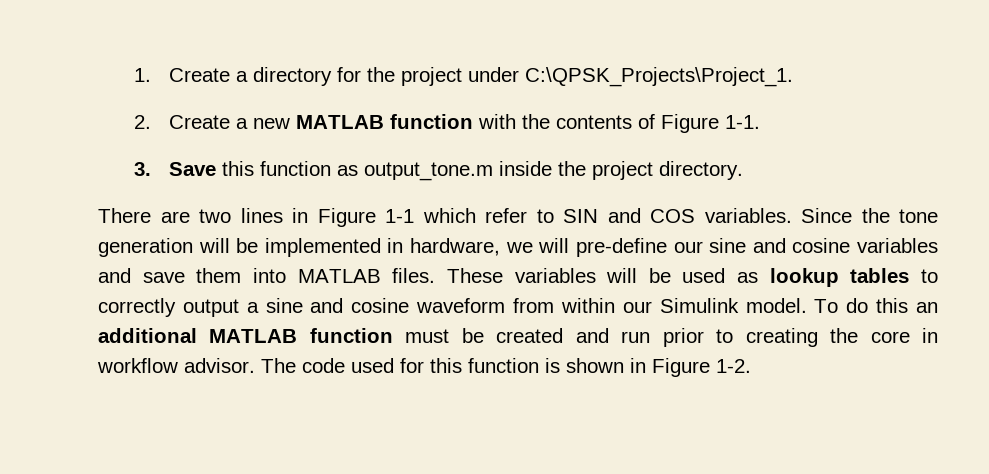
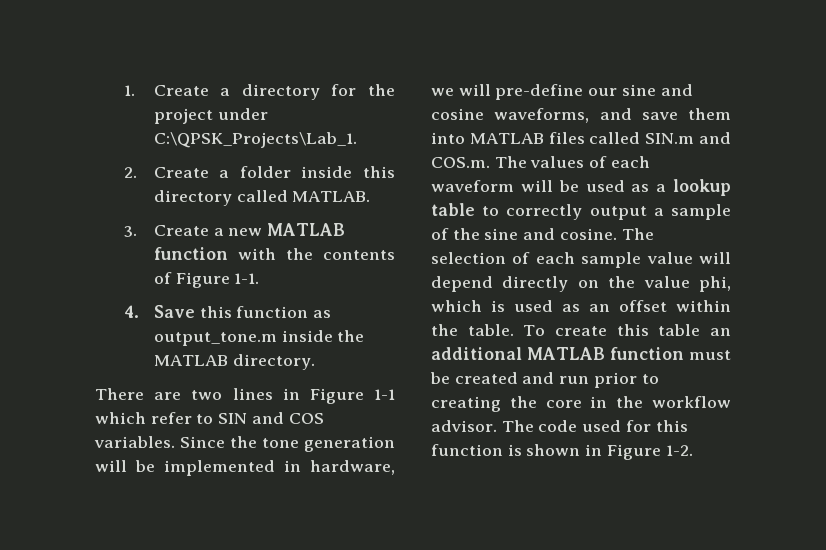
- 1. Create a directory for the project under C:\QPSK_Projects\Project_1.
- 2. Create a new MATLAB function with the contents of Figure 1-1.
+ 1. Create a directory for the project under C:\QPSK_Projects\Lab_1.
+ 2. Create a folder inside this directory called MATLAB.
+ 3. Create a new MATLAB function with the contents of Figure 1-1.
- 3. Save this function as output_tone.m inside the project directory.
+ 4. Save this function as output_tone.m inside the MATLAB directory.
- Since the tone generation will be implemented in hardware, we will pre-define our sine and cosine variables and save them into MATLAB files. These variables will be used as lookup tables to correctly output a sine and cosine waveform from within our Simulink model. To do this an additional MATLAB function must be created and run prior to creating the core in workflow advisor.
+ Since the tone generation will be implemented in hardware, we will pre-define our sine and cosine waveforms, and save them into MATLAB files called SIN.m and COS.m. The values of each waveform will be used as a lookup table to correctly output a sample of the sine and cosine. The selection of each sample value will depend directly on the value phi, which is used as an offset within the table. To create this table an additional MATLAB function must be created and run prior to creating the core in the workflow advisor.

